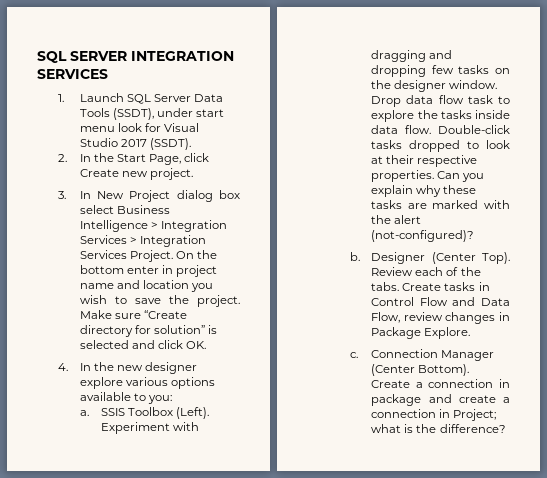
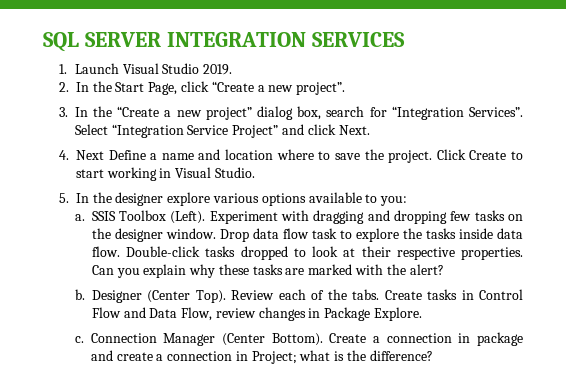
- 1. Launch SQL Server Data Tools (SSDT), under start menu look for Visual Studio 2017 (SSDT).
+ 1. Launch Visual Studio 2019.
- 2. In the Start Page, click Create new project.
- 3. In New Project dialog box select Business Intelligence > Integration Services > Integration Services Project. On the bottom enter in project name and location you wish to save the project.
+ 2. In the Start Page, click “Create a new project”.
+ 3. In the “Create a new project” dialog box, search for “Integration Services”. Select “Integration Service Project” and click Next.
+ 4. Next Define a name and location where to save the project.
- Make sure “Create directory for solution” is selected and click OK.
- 4. In the new designer explore various options available to you:
+ Click Create to start working in Visual Studio.
+ 5. In the designer explore various options available to you:
- Can you explain why these tasks are marked with the alert (not-configured)?
+ Can you explain why these tasks are marked with the alert?

